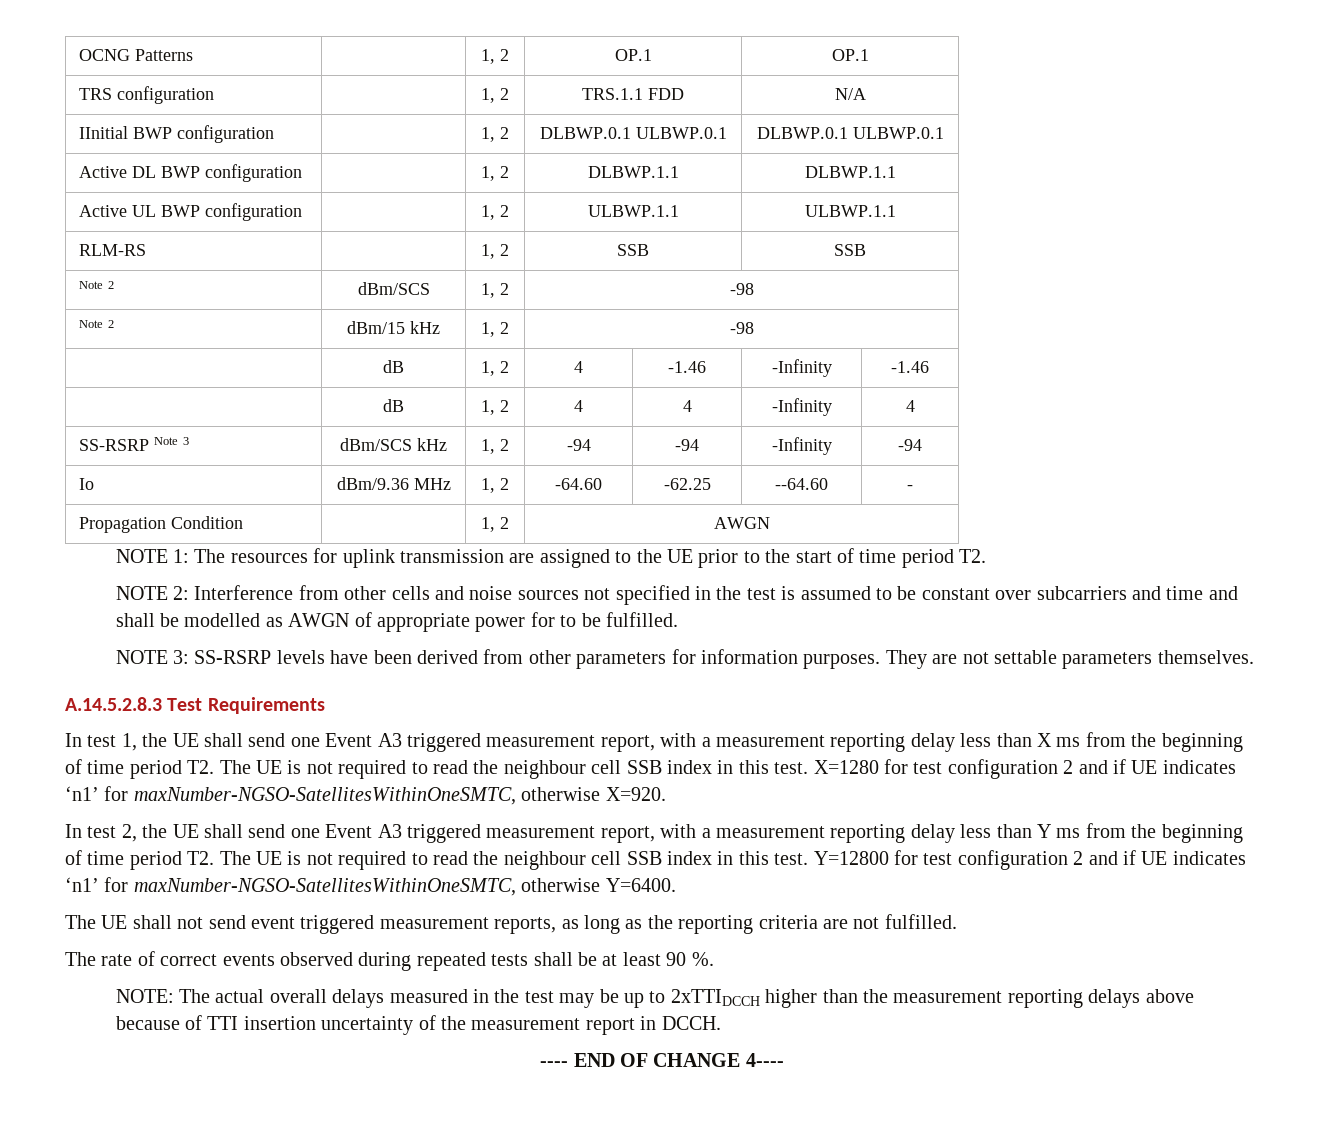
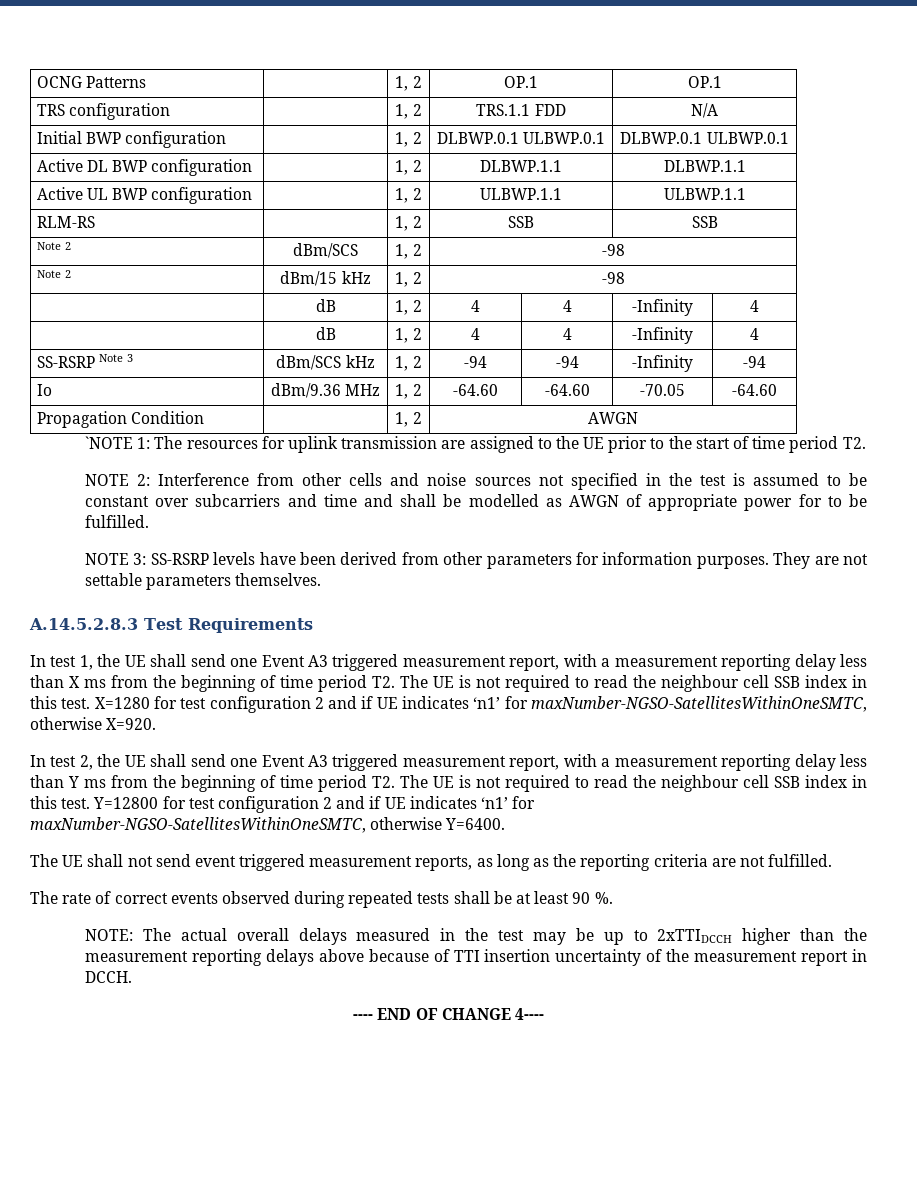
- IInitial BWP configuration | | 1, 2 | DLBWP.0.1 ULBWP.0.1 | DLBWP.0.1 ULBWP.0.1
+ Initial BWP configuration | | 1, 2 | DLBWP.0.1 ULBWP.0.1 | DLBWP.0.1 ULBWP.0.1
  Note 2 | dBm/15 kHz | 1, 2 | -98
- | dB | 1, 2 | 4 | -1.46 | -Infinity | -1.46
+ | dB | 1, 2 | 4 | 4 | -Infinity | 4
- Io | dBm/9.36 MHz | 1, 2 | -64.60 | -62.25 | --64.60 | -
+ Io | dBm/9.36 MHz | 1, 2 | -64.60 | -64.60 | -70.05 | -64.60
- NOTE 1: The resources for uplink transmission are assigned to the UE prior to the start of time period T2.
+ `NOTE 1: The resources for uplink transmission are assigned to the UE prior to the start of time period T2.

